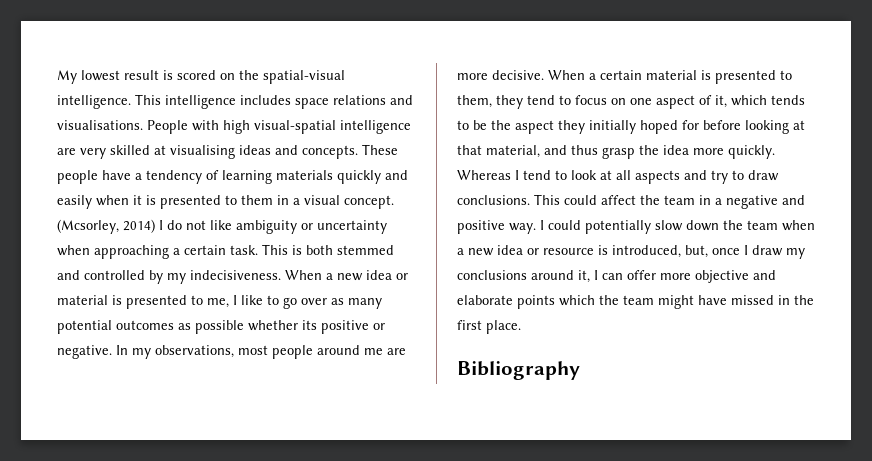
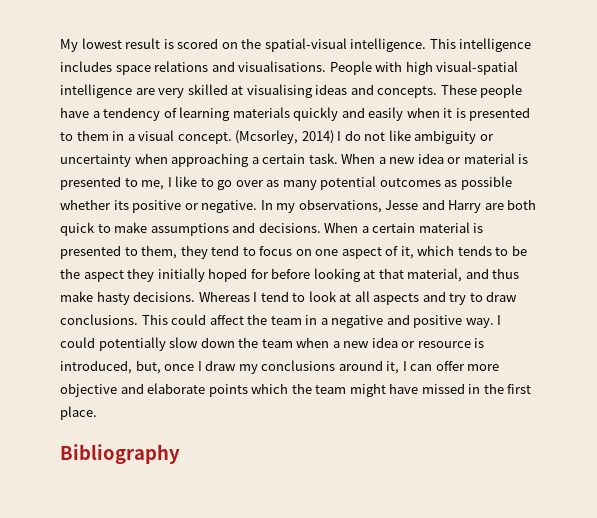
- This is both stemmed and controlled by my indecisiveness.
- In my observations, most people around me are more decisive.
+ In my observations, Jesse and Harry are both quick to make assumptions and decisions.
- When a certain material is presented to them, they tend to focus on one aspect of it, which tends to be the aspect they initially hoped for before looking at that material, and thus grasp the idea more quickly.
+ When a certain material is presented to them, they tend to focus on one aspect of it, which tends to be the aspect they initially hoped for before looking at that material, and thus make hasty decisions.

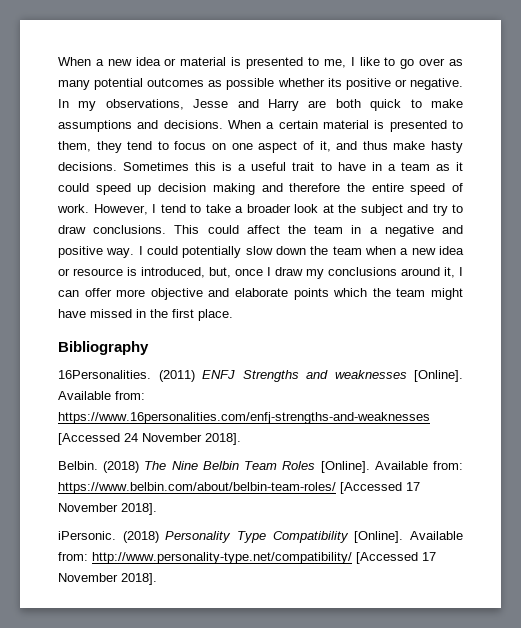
- My lowest result is scored on the spatial-visual intelligence. This intelligence includes space relations and visualisations. People with high visual-spatial intelligence are very skilled at visualising ideas and concepts. These people have a tendency of learning materials quickly and easily when it is presented to them in a visual concept. (Mcsorley, 2014) I do not like ambiguity or uncertainty when approaching a certain task.
- When a certain material is presented to them, they tend to focus on one aspect of it, which tends to be the aspect they initially hoped for before looking at that material, and thus make hasty decisions.
+ When a certain material is presented to them, they tend to focus on one aspect of it, and thus make hasty decisions.
- Whereas I tend to look at all aspects and try to draw conclusions.
+ Sometimes this is a useful trait to have in a team as it could speed up decision making and therefore the entire speed of work. However, I tend to take a broader look at the subject and try to draw conclusions.
+ 16Personalities. (2011) ENFJ Strengths and weaknesses [Online]. Available from: https://www.16personalities.com/enfj-strengths-and-weaknesses [Accessed 24 November 2018].
+ Belbin. (2018) The Nine Belbin Team Roles [Online]. Available from: https://www.belbin.com/about/belbin-team-roles/ [Accessed 17 November 2018].
+ iPersonic. (2018) Personality Type Compatibility [Online]. Available from: http://www.personality-type.net/compatibility/ [Accessed 17 November 2018].

